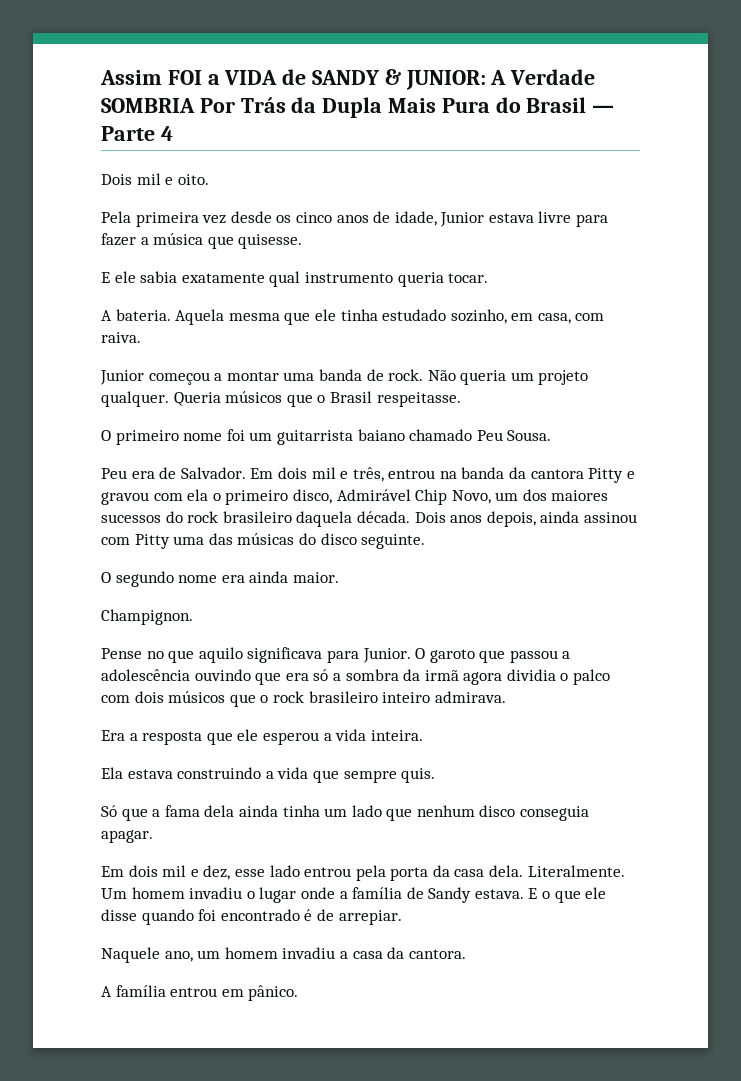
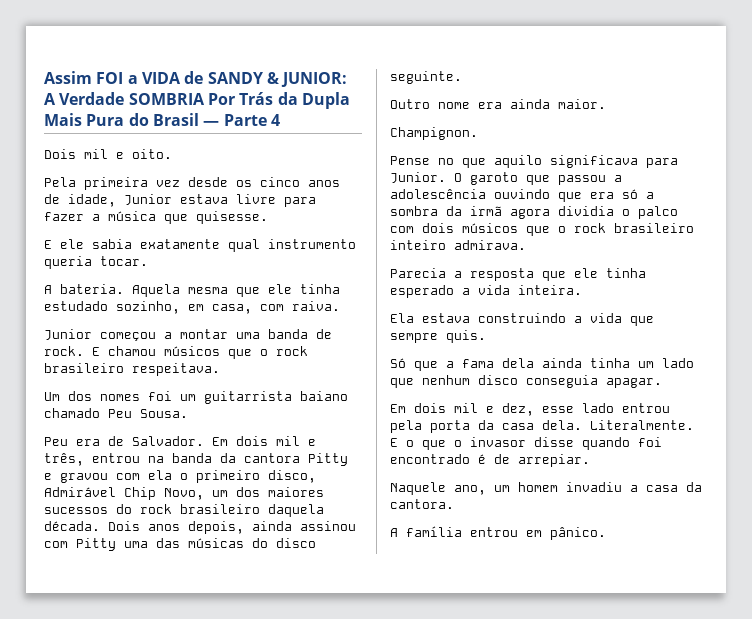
- Não queria um projeto qualquer. Queria músicos que o Brasil respeitasse.
- O primeiro nome foi um guitarrista baiano chamado Peu Sousa.
+ E chamou músicos que o rock brasileiro respeitava.
+ Um dos nomes foi um guitarrista baiano chamado Peu Sousa.
- O segundo nome era ainda maior.
+ Outro nome era ainda maior.
- Era a resposta que ele esperou a vida inteira.
+ Parecia a resposta que ele tinha esperado a vida inteira.
- Um homem invadiu o lugar onde a família de Sandy estava.
- E o que ele disse quando foi encontrado é de arrepiar.
+ E o que o invasor disse quando foi encontrado é de arrepiar.

